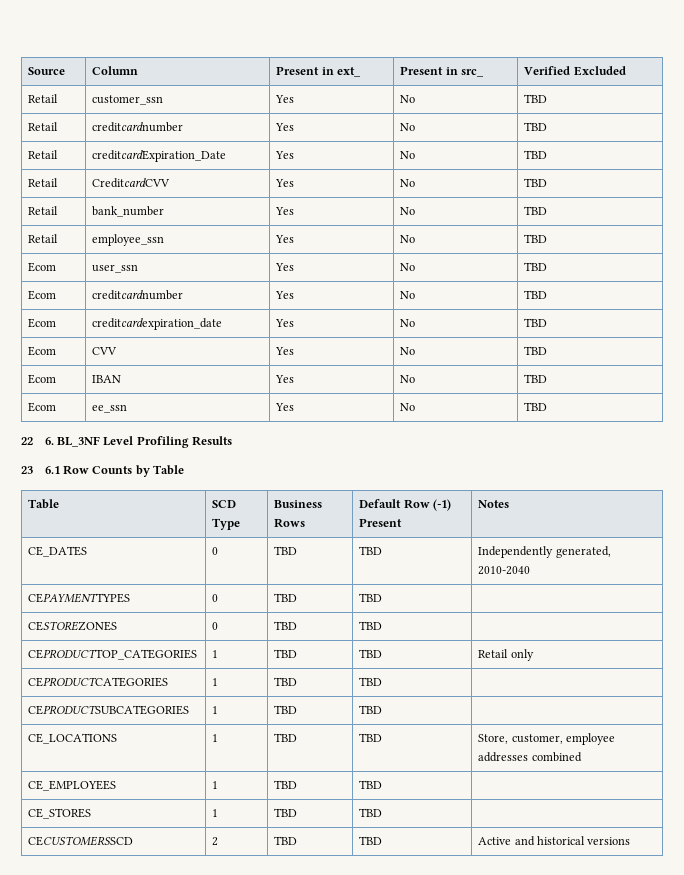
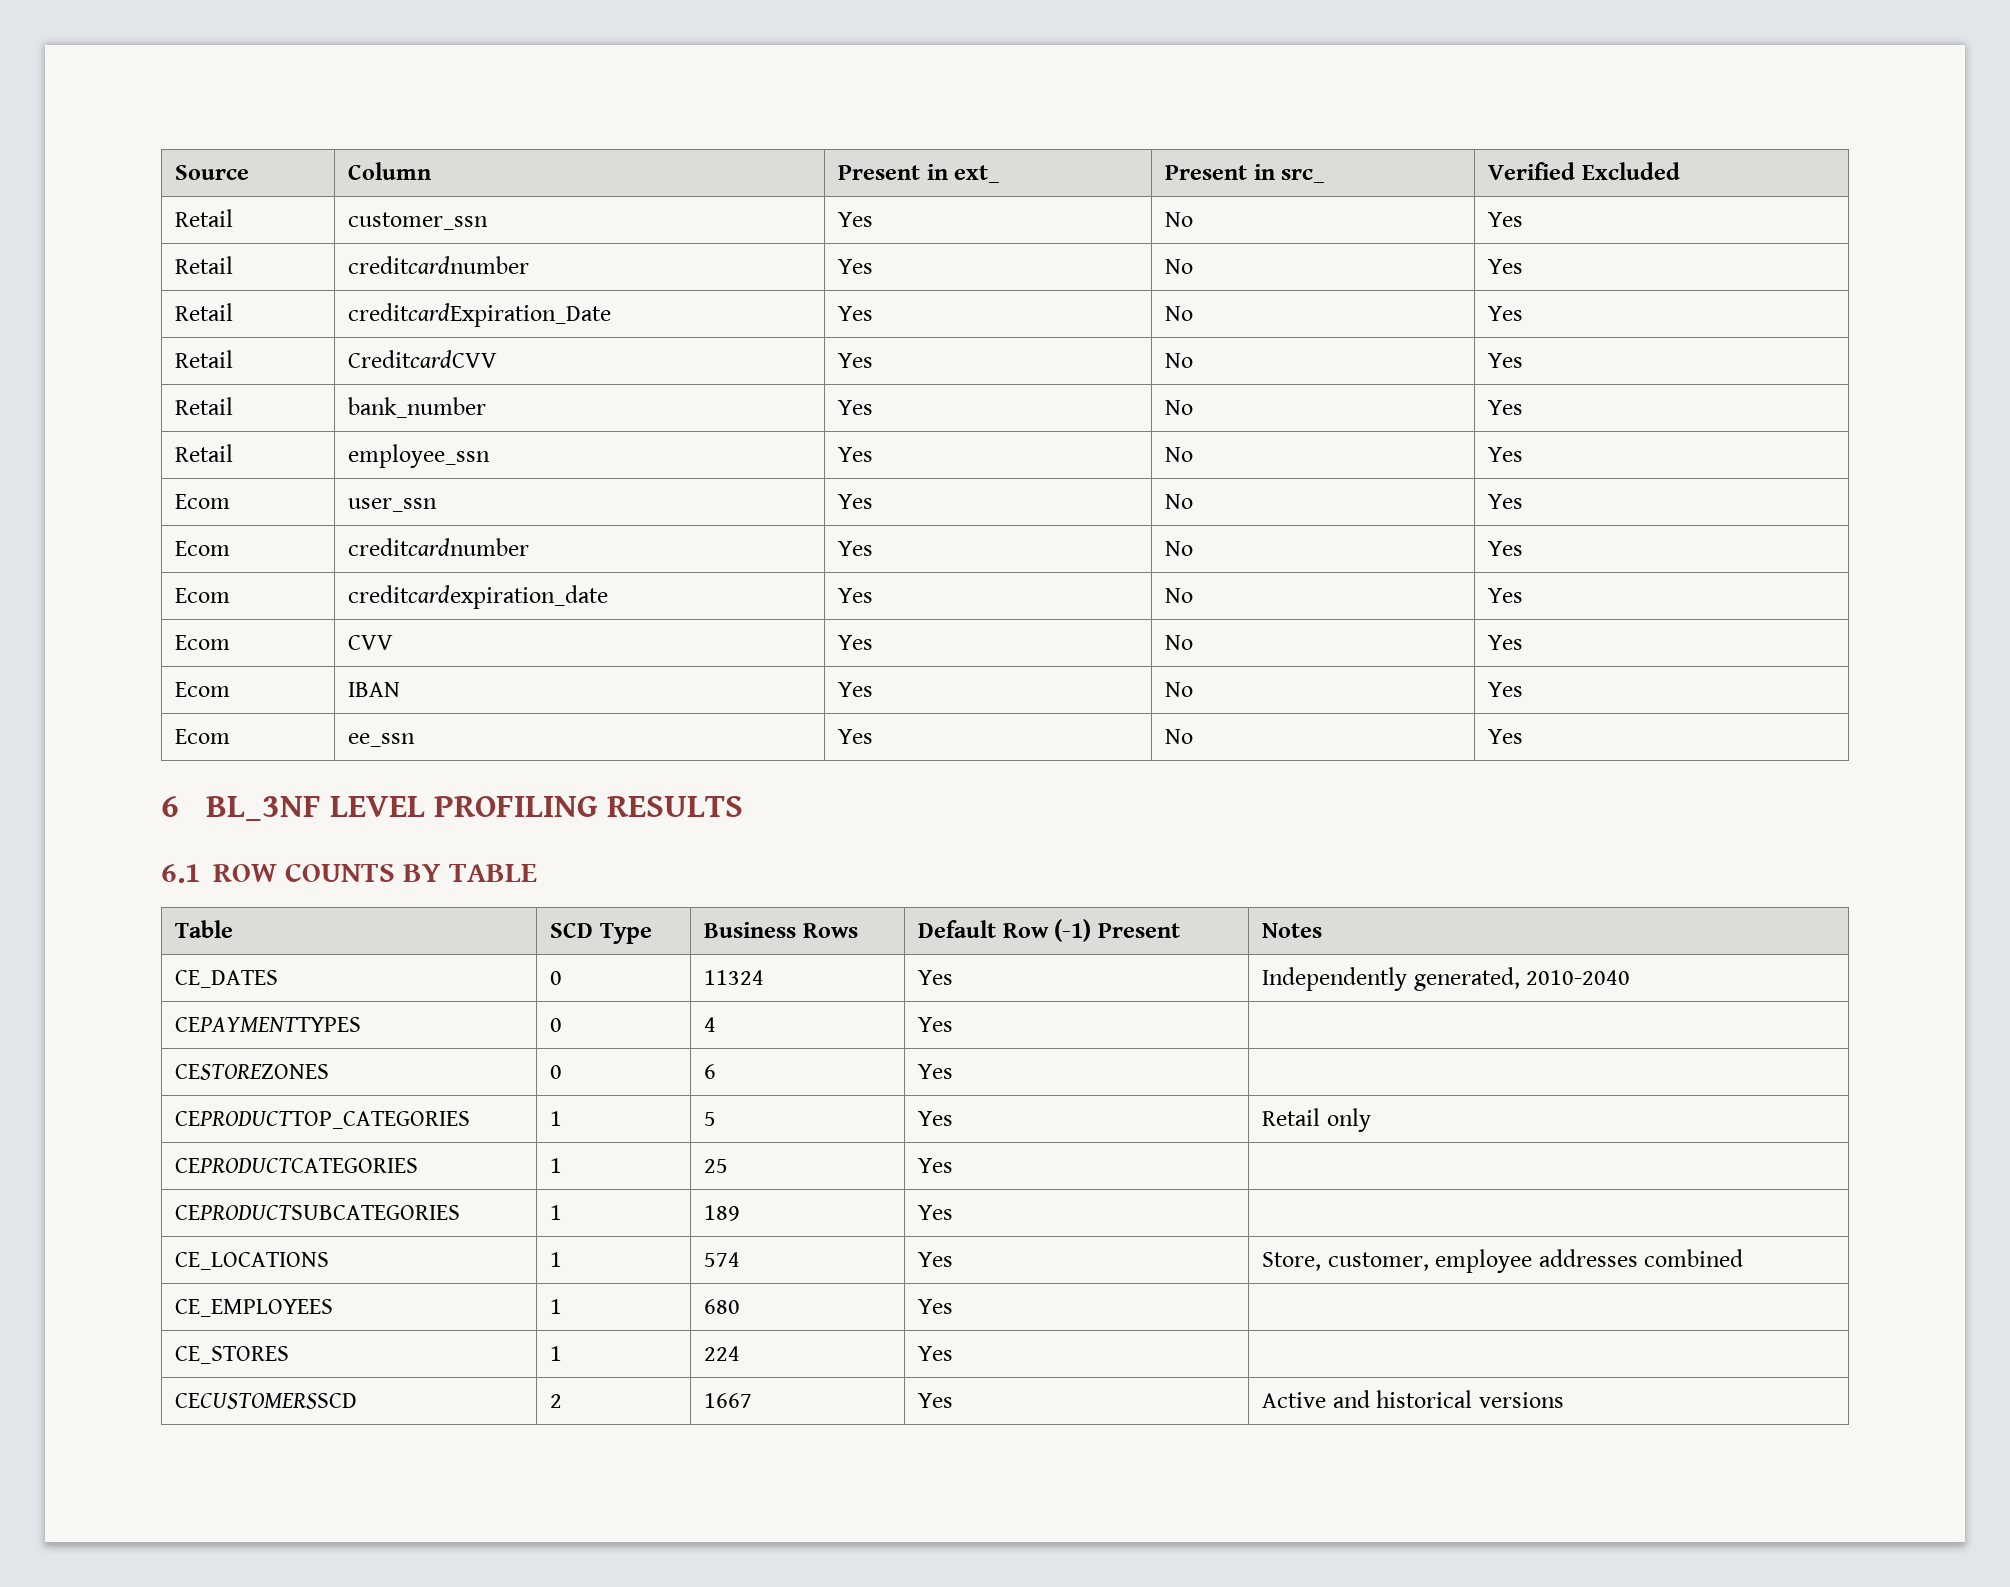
- Retail | customer_ssn | Yes | No | TBD
+ Retail | customer_ssn | Yes | No | Yes
- Retail | creditcardnumber | Yes | No | TBD
+ Retail | creditcardnumber | Yes | No | Yes
- Retail | creditcardExpiration_Date | Yes | No | TBD
+ Retail | creditcardExpiration_Date | Yes | No | Yes
- Retail | CreditcardCVV | Yes | No | TBD
+ Retail | CreditcardCVV | Yes | No | Yes
- Retail | bank_number | Yes | No | TBD
+ Retail | bank_number | Yes | No | Yes
- Retail | employee_ssn | Yes | No | TBD
+ Retail | employee_ssn | Yes | No | Yes
- Ecom | user_ssn | Yes | No | TBD
+ Ecom | user_ssn | Yes | No | Yes
- Ecom | creditcardnumber | Yes | No | TBD
+ Ecom | creditcardnumber | Yes | No | Yes
- Ecom | creditcardexpiration_date | Yes | No | TBD
+ Ecom | creditcardexpiration_date | Yes | No | Yes
- Ecom | CVV | Yes | No | TBD
+ Ecom | CVV | Yes | No | Yes
- Ecom | IBAN | Yes | No | TBD
+ Ecom | IBAN | Yes | No | Yes
- Ecom | ee_ssn | Yes | No | TBD
- 22 6. BL_3NF Level Profiling Results
- 23 6.1 Row Counts by Table
+ Ecom | ee_ssn | Yes | No | Yes
+ 6 BL_3NF LEVEL PROFILING RESULTS
+ 6.1 ROW COUNTS BY TABLE
- CE_DATES | 0 | TBD | TBD | Independently generated, 2010-2040
+ CE_DATES | 0 | 11324 | Yes | Independently generated, 2010-2040
- CEPAYMENTTYPES | 0 | TBD | TBD |
+ CEPAYMENTTYPES | 0 | 4 | Yes |
- CESTOREZONES | 0 | TBD | TBD |
+ CESTOREZONES | 0 | 6 | Yes |
- CEPRODUCTTOP_CATEGORIES | 1 | TBD | TBD | Retail only
+ CEPRODUCTTOP_CATEGORIES | 1 | 5 | Yes | Retail only
- CEPRODUCTCATEGORIES | 1 | TBD | TBD |
+ CEPRODUCTCATEGORIES | 1 | 25 | Yes |
- CEPRODUCTSUBCATEGORIES | 1 | TBD | TBD |
+ CEPRODUCTSUBCATEGORIES | 1 | 189 | Yes |
- CE_LOCATIONS | 1 | TBD | TBD | Store, customer, employee addresses combined
+ CE_LOCATIONS | 1 | 574 | Yes | Store, customer, employee addresses combined
- CE_EMPLOYEES | 1 | TBD | TBD |
+ CE_EMPLOYEES | 1 | 680 | Yes |
- CE_STORES | 1 | TBD | TBD |
+ CE_STORES | 1 | 224 | Yes |
- CECUSTOMERSSCD | 2 | TBD | TBD | Active and historical versions
+ CECUSTOMERSSCD | 2 | 1667 | Yes | Active and historical versions

